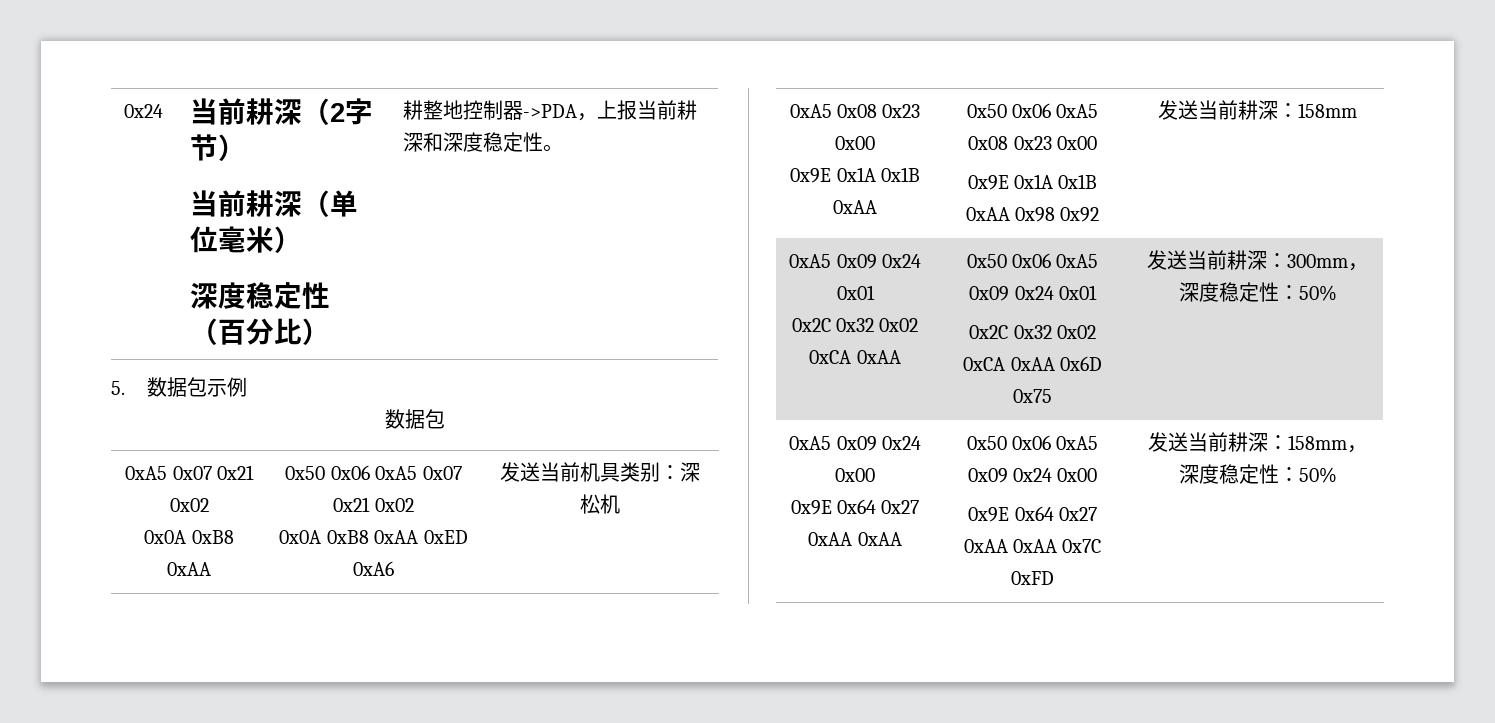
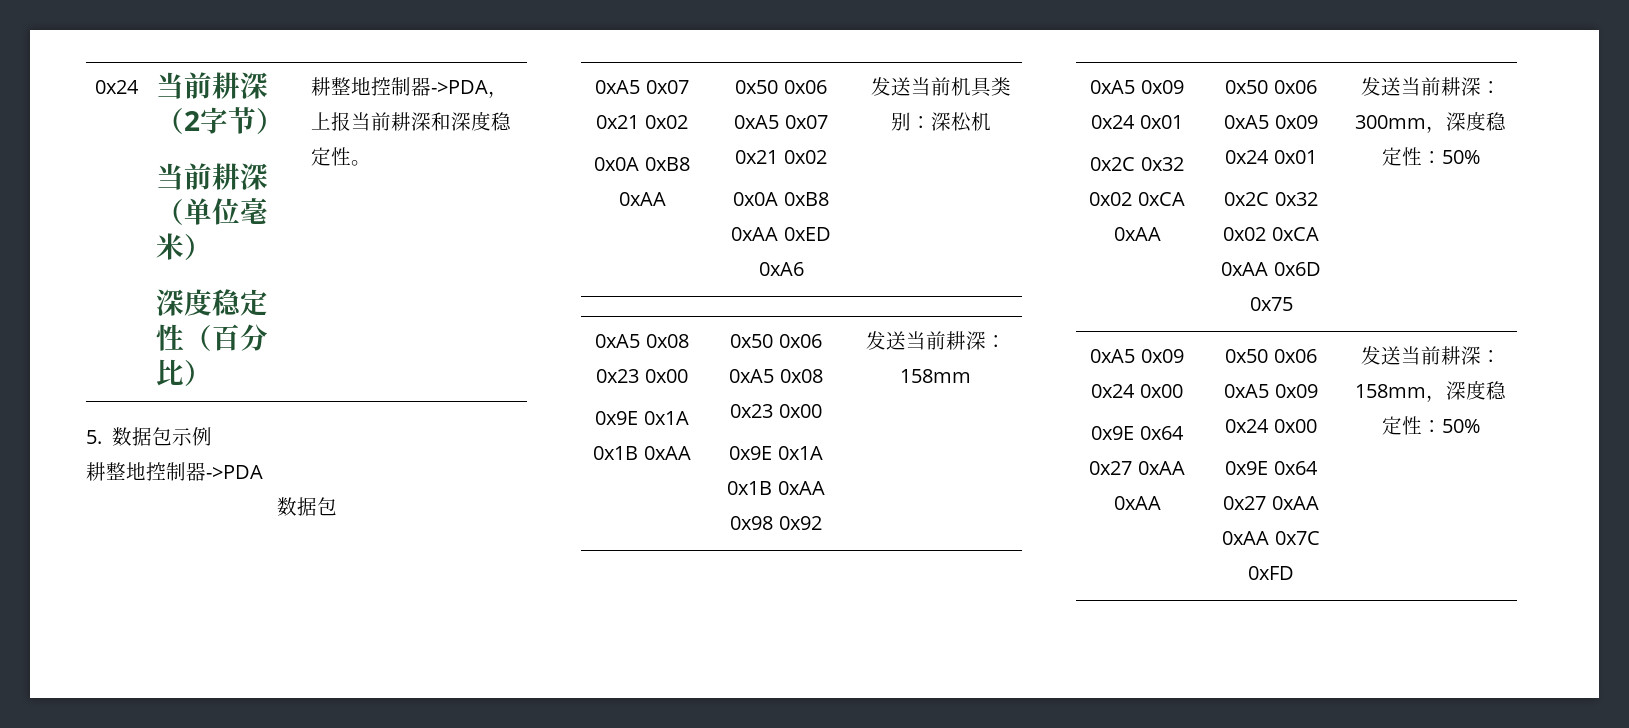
  5.数据包示例
+ 耕整地控制器->PDA

